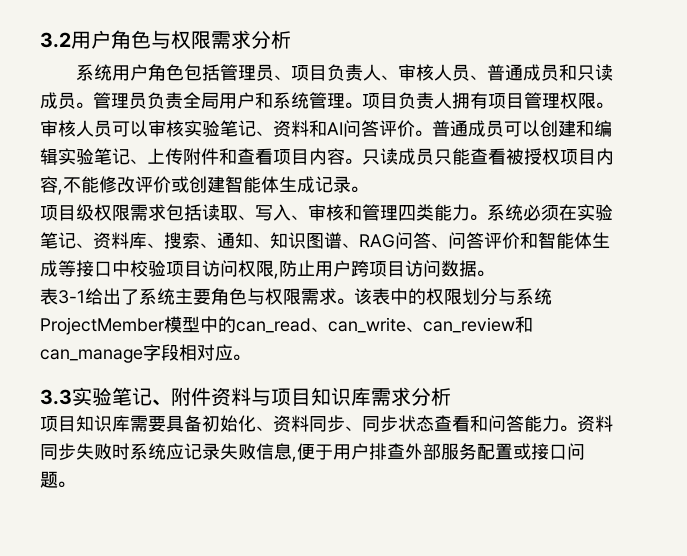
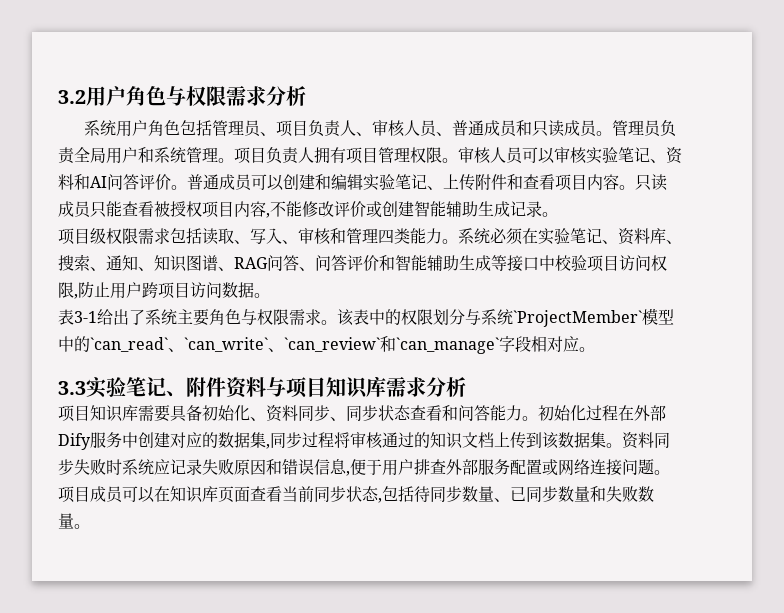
- 只读成员只能查看被授权项目内容,不能修改评价或创建智能体生成记录。
+ 只读成员只能查看被授权项目内容,不能修改评价或创建智能辅助生成记录。
- 系统必须在实验笔记、资料库、搜索、通知、知识图谱、RAG问答、问答评价和智能体生成等接口中校验项目访问权限,防止用户跨项目访问数据。
+ 系统必须在实验笔记、资料库、搜索、通知、知识图谱、RAG问答、问答评价和智能辅助生成等接口中校验项目访问权限,防止用户跨项目访问数据。
- 该表中的权限划分与系统ProjectMember模型中的can_read、can_write、can_review和can_manage字段相对应。
+ 该表中的权限划分与系统`ProjectMember`模型中的`can_read`、`can_write`、`can_review`和`can_manage`字段相对应。
+ 初始化过程在外部Dify服务中创建对应的数据集,同步过程将审核通过的知识文档上传到该数据集。
- 资料同步失败时系统应记录失败信息,便于用户排查外部服务配置或接口问题。
+ 资料同步失败时系统应记录失败原因和错误信息,便于用户排查外部服务配置或网络连接问题。项目成员可以在知识库页面查看当前同步状态,包括待同步数量、已同步数量和失败数量。

